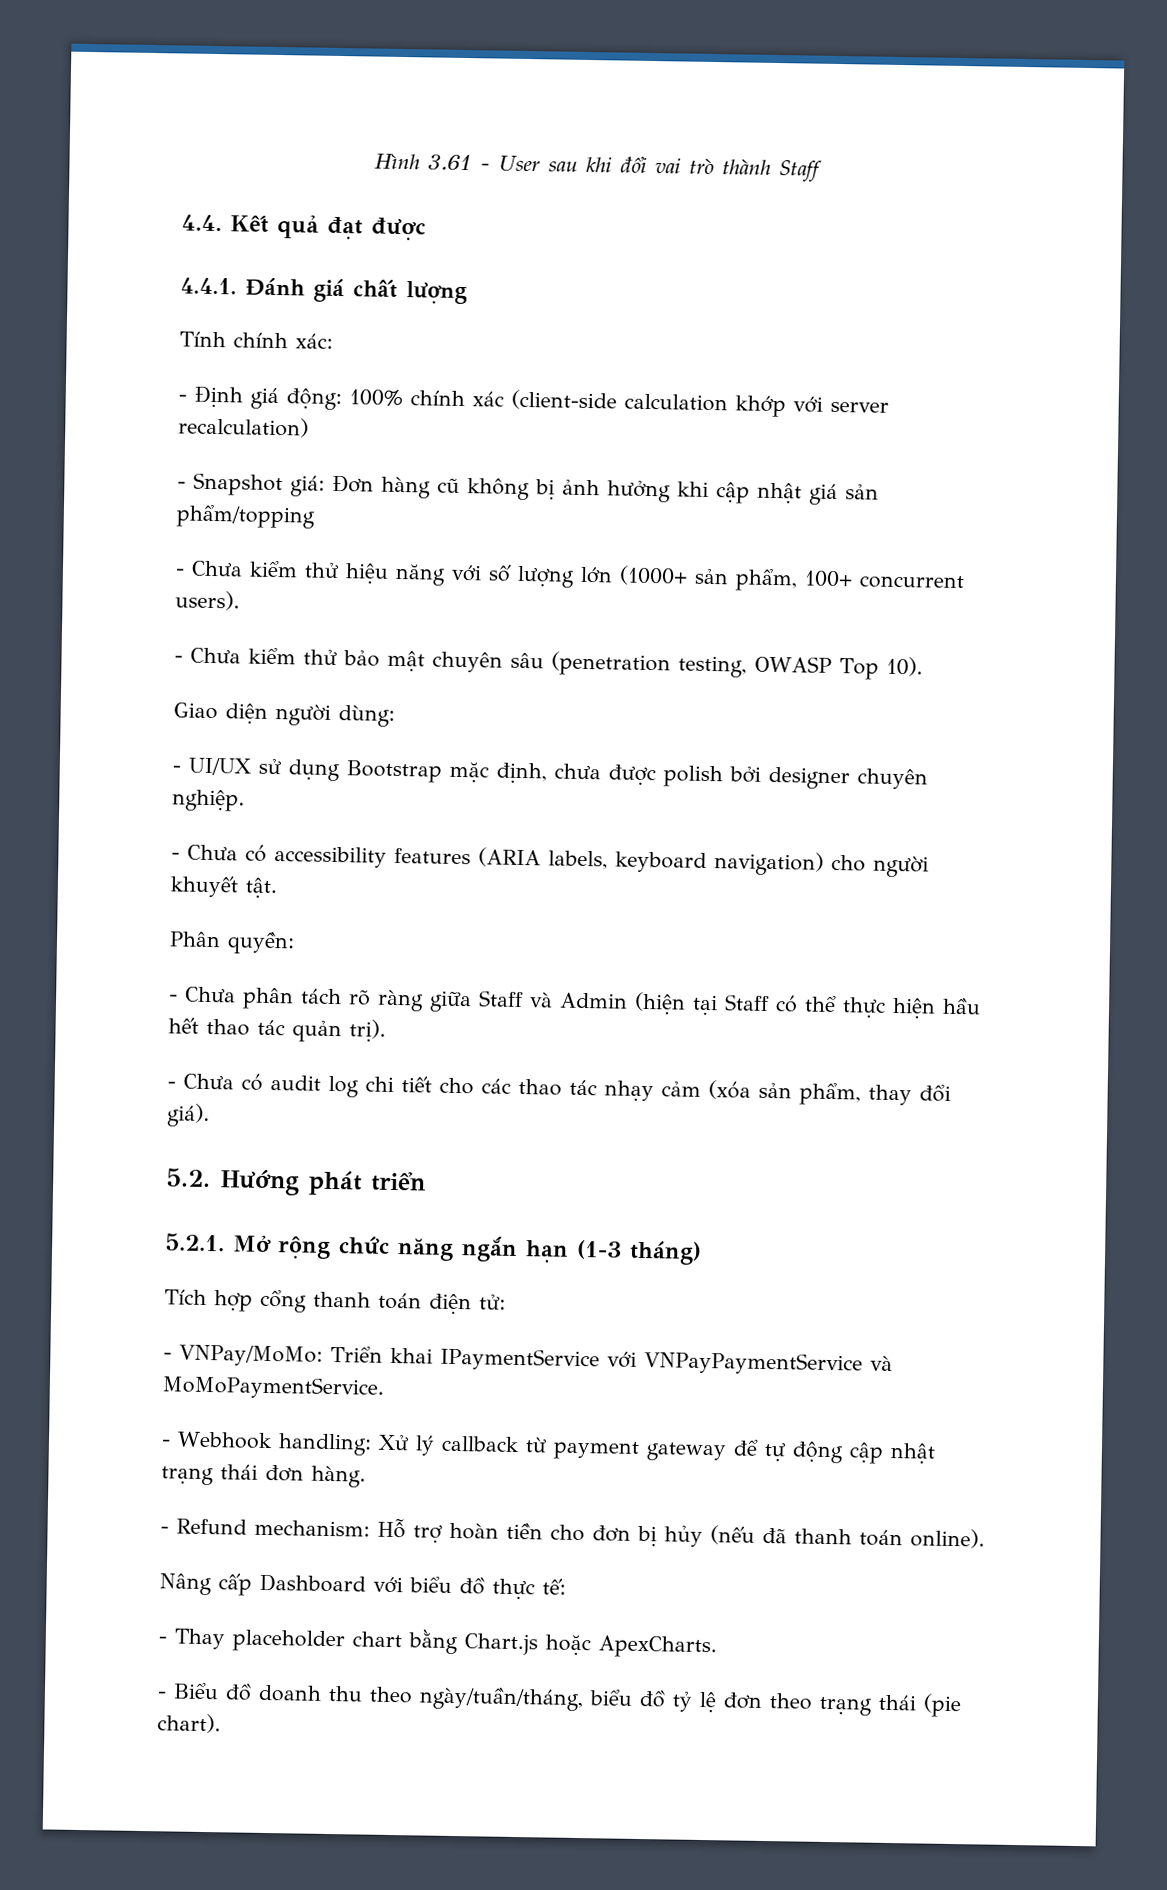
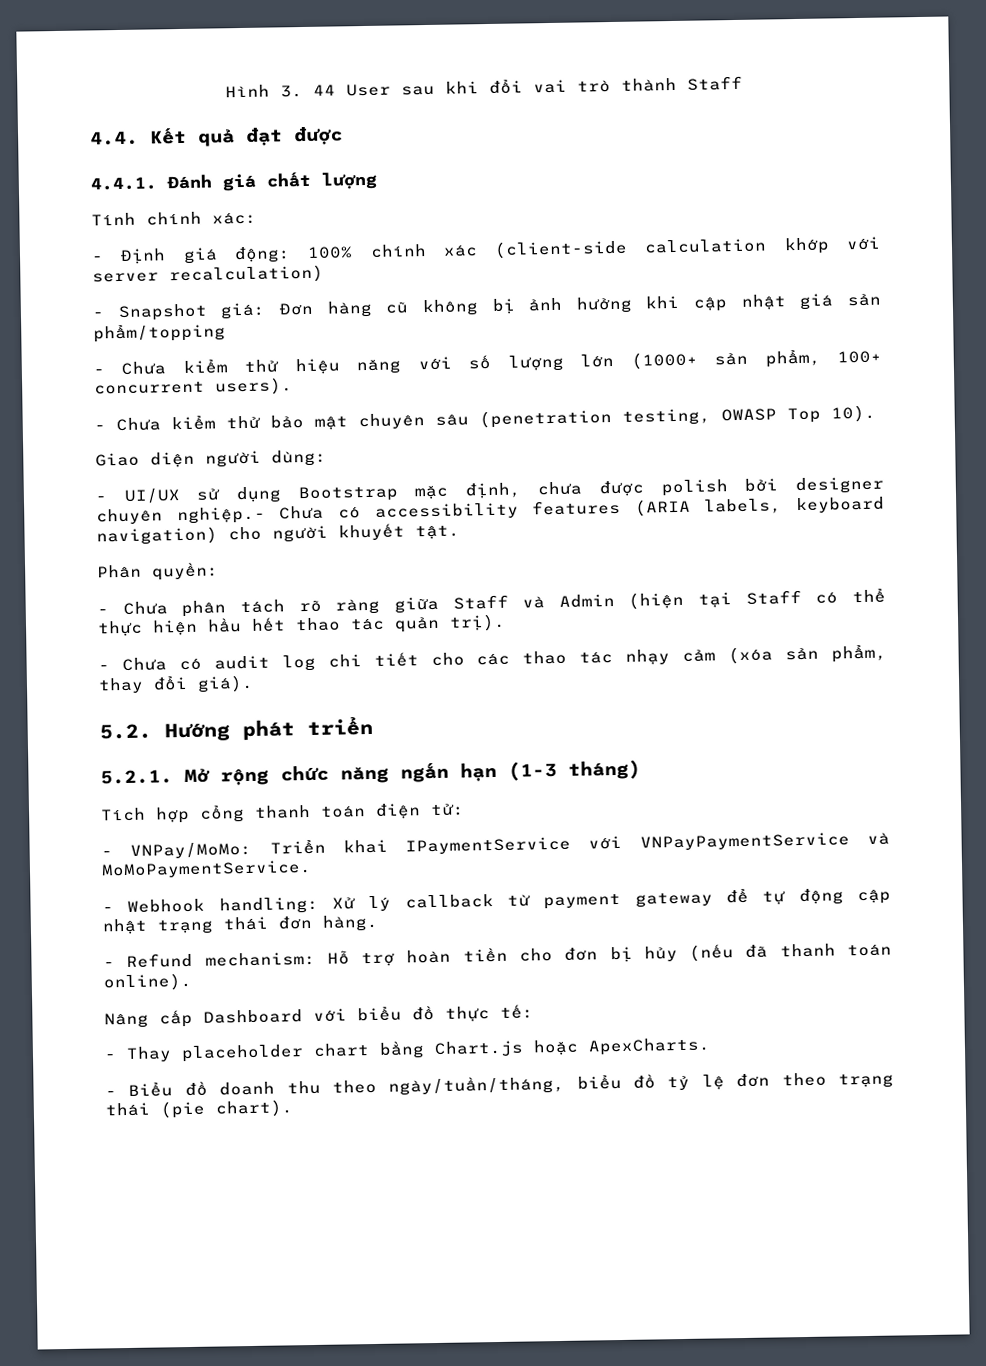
- Hình 3.61 - User sau khi đổi vai trò thành Staff
+ Hình 3. 44 User sau khi đổi vai trò thành Staff
- - UI/UX sử dụng Bootstrap mặc định, chưa được polish bởi designer chuyên nghiệp.
- - Chưa có accessibility features (ARIA labels, keyboard navigation) cho người khuyết tật.
+ - UI/UX sử dụng Bootstrap mặc định, chưa được polish bởi designer chuyên nghiệp.- Chưa có accessibility features (ARIA labels, keyboard navigation) cho người khuyết tật.

